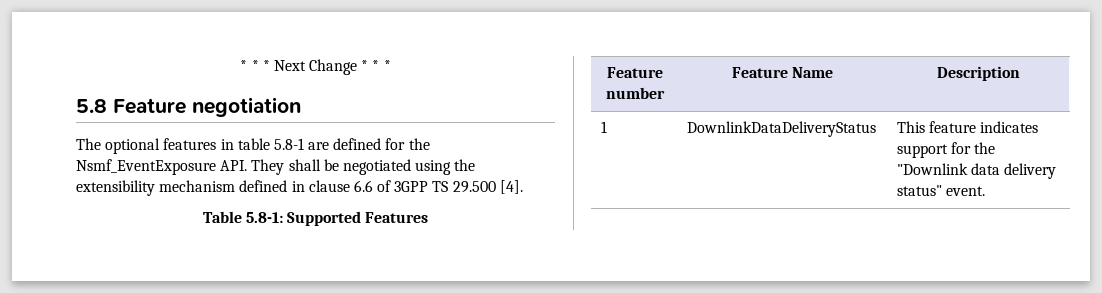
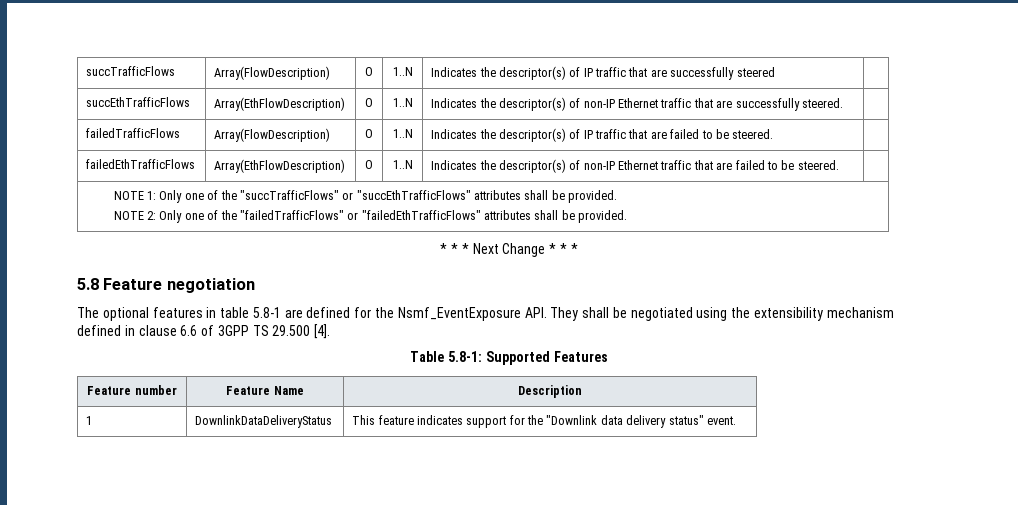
+ succTrafficFlows | Array(FlowDescription) | O | 1..N | Indicates the descriptor(s) of IP traffic that are successfully steered |
+ succEthTrafficFlows | Array(EthFlowDescription) | O | 1..N | Indicates the descriptor(s) of non-IP Ethernet traffic that are successfully steered. |
+ failedTrafficFlows | Array(FlowDescription) | O | 1..N | Indicates the descriptor(s) of IP traffic that are failed to be steered. |
+ failedEthTrafficFlows | Array(EthFlowDescription) | O | 1..N | Indicates the descriptor(s) of non-IP Ethernet traffic that are failed to be steered. |
+ NOTE 1: Only one of the "succTrafficFlows" or "succEthTrafficFlows" attributes shall be provided.
+ NOTE 2: Only one of the "failedTrafficFlows" or "failedEthTrafficFlows" attributes shall be provided.

